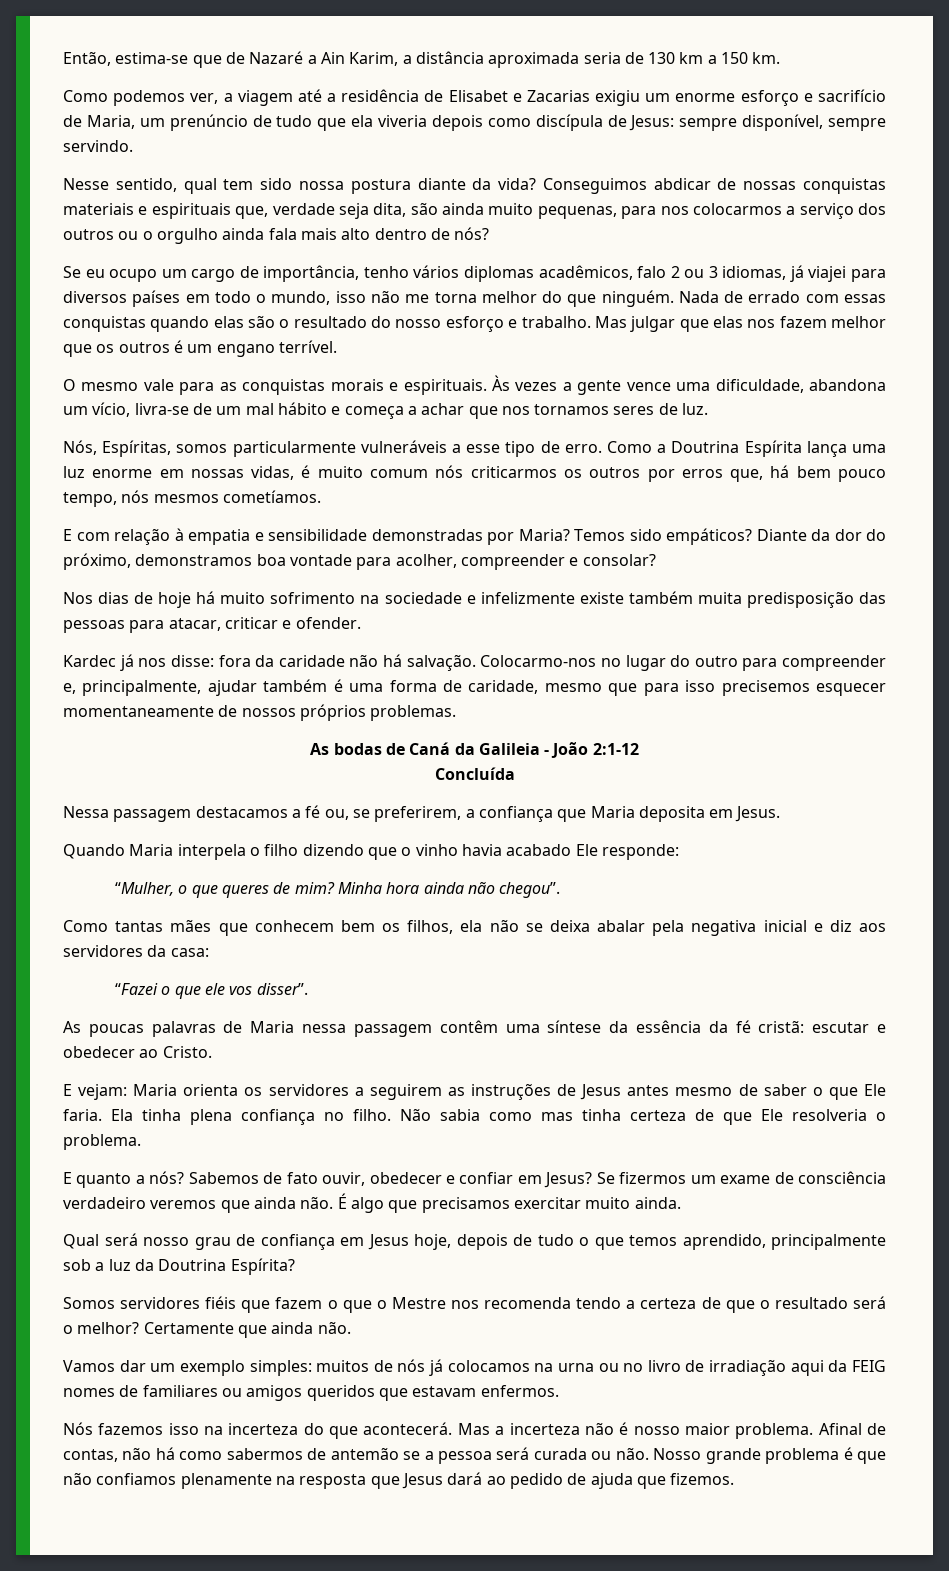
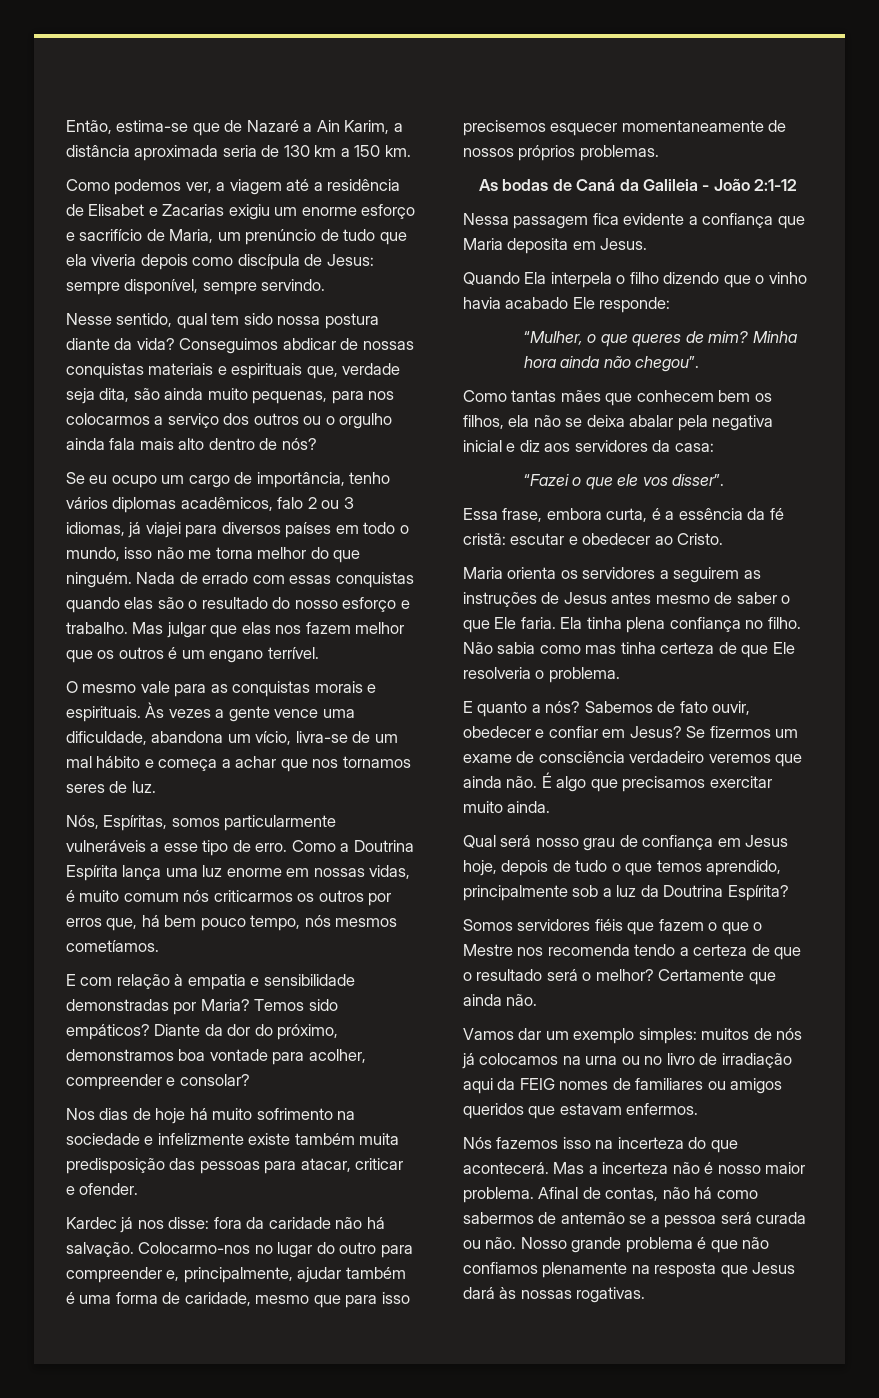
- Concluída
- Nessa passagem destacamos a fé ou, se preferirem, a confiança que Maria deposita em Jesus.
+ Nessa passagem fica evidente a confiança que Maria deposita em Jesus.
- Quando Maria interpela o filho dizendo que o vinho havia acabado Ele responde:
+ Quando Ela interpela o filho dizendo que o vinho havia acabado Ele responde:
- As poucas palavras de Maria nessa passagem contêm uma síntese da essência da fé cristã: escutar e obedecer ao Cristo.
+ Essa frase, embora curta, é a essência da fé cristã: escutar e obedecer ao Cristo.
- E vejam: Maria orienta os servidores a seguirem as instruções de Jesus antes mesmo de saber o que Ele faria.
+ Maria orienta os servidores a seguirem as instruções de Jesus antes mesmo de saber o que Ele faria.
- Nosso grande problema é que não confiamos plenamente na resposta que Jesus dará ao pedido de ajuda que fizemos.
+ Nosso grande problema é que não confiamos plenamente na resposta que Jesus dará às nossas rogativas.

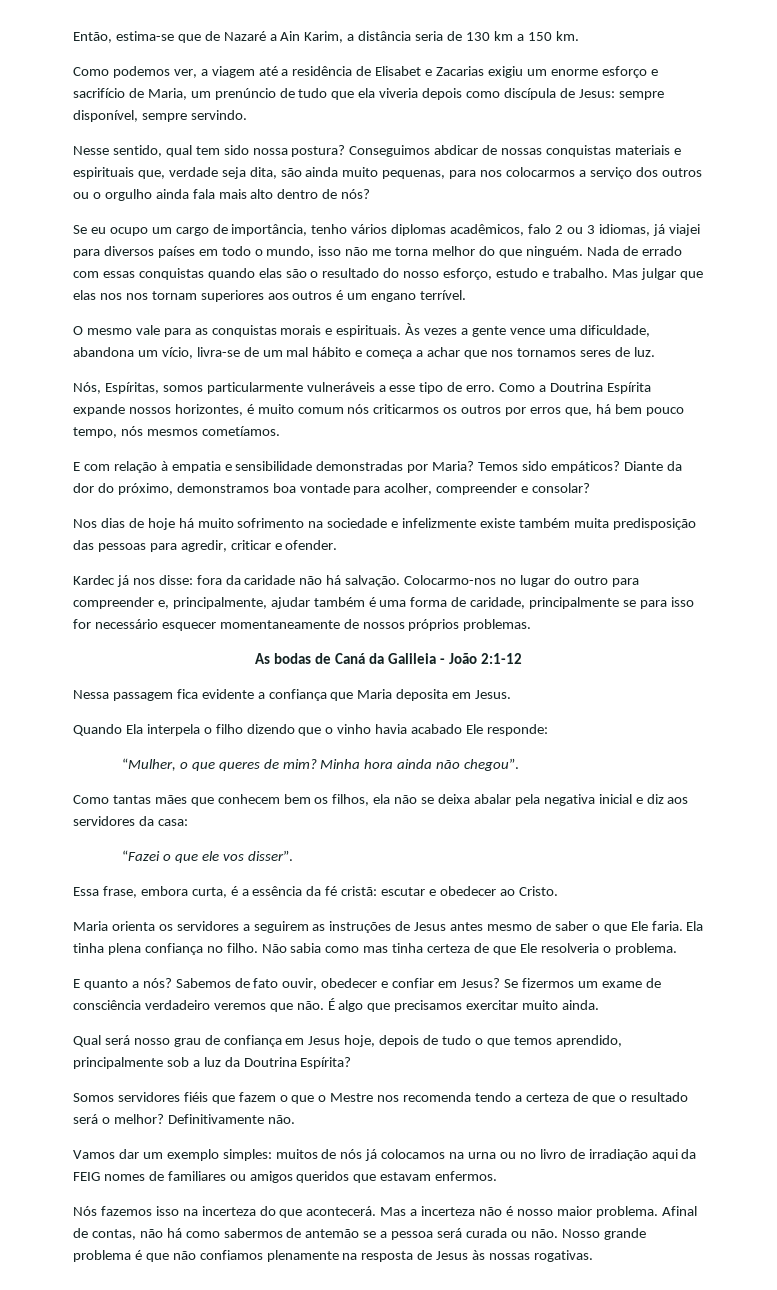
- Então, estima-se que de Nazaré a Ain Karim, a distância aproximada seria de 130 km a 150 km.
+ Então, estima-se que de Nazaré a Ain Karim, a distância seria de 130 km a 150 km.
- Nesse sentido, qual tem sido nossa postura diante da vida?
+ Nesse sentido, qual tem sido nossa postura?
- Nada de errado com essas conquistas quando elas são o resultado do nosso esforço e trabalho.
+ Nada de errado com essas conquistas quando elas são o resultado do nosso esforço, estudo e trabalho.
- Mas julgar que elas nos fazem melhor que os outros é um engano terrível.
+ Mas julgar que elas nos nos tornam superiores aos outros é um engano terrível.
- Como a Doutrina Espírita lança uma luz enorme em nossas vidas, é muito comum nós criticarmos os outros por erros que, há bem pouco tempo, nós mesmos cometíamos.
+ Como a Doutrina Espírita expande nossos horizontes, é muito comum nós criticarmos os outros por erros que, há bem pouco tempo, nós mesmos cometíamos.
- Nos dias de hoje há muito sofrimento na sociedade e infelizmente existe também muita predisposição das pessoas para atacar, criticar e ofender.
+ Nos dias de hoje há muito sofrimento na sociedade e infelizmente existe também muita predisposição das pessoas para agredir, criticar e ofender.
- Colocarmo-nos no lugar do outro para compreender e, principalmente, ajudar também é uma forma de caridade, mesmo que para isso precisemos esquecer momentaneamente de nossos próprios problemas.
+ Colocarmo-nos no lugar do outro para compreender e, principalmente, ajudar também é uma forma de caridade, principalmente se para isso for necessário esquecer momentaneamente de nossos próprios problemas.
- Se fizermos um exame de consciência verdadeiro veremos que ainda não.
+ Se fizermos um exame de consciência verdadeiro veremos que não.
- Certamente que ainda não.
+ Definitivamente não.
- Nosso grande problema é que não confiamos plenamente na resposta que Jesus dará às nossas rogativas.
+ Nosso grande problema é que não confiamos plenamente na resposta de Jesus às nossas rogativas.

